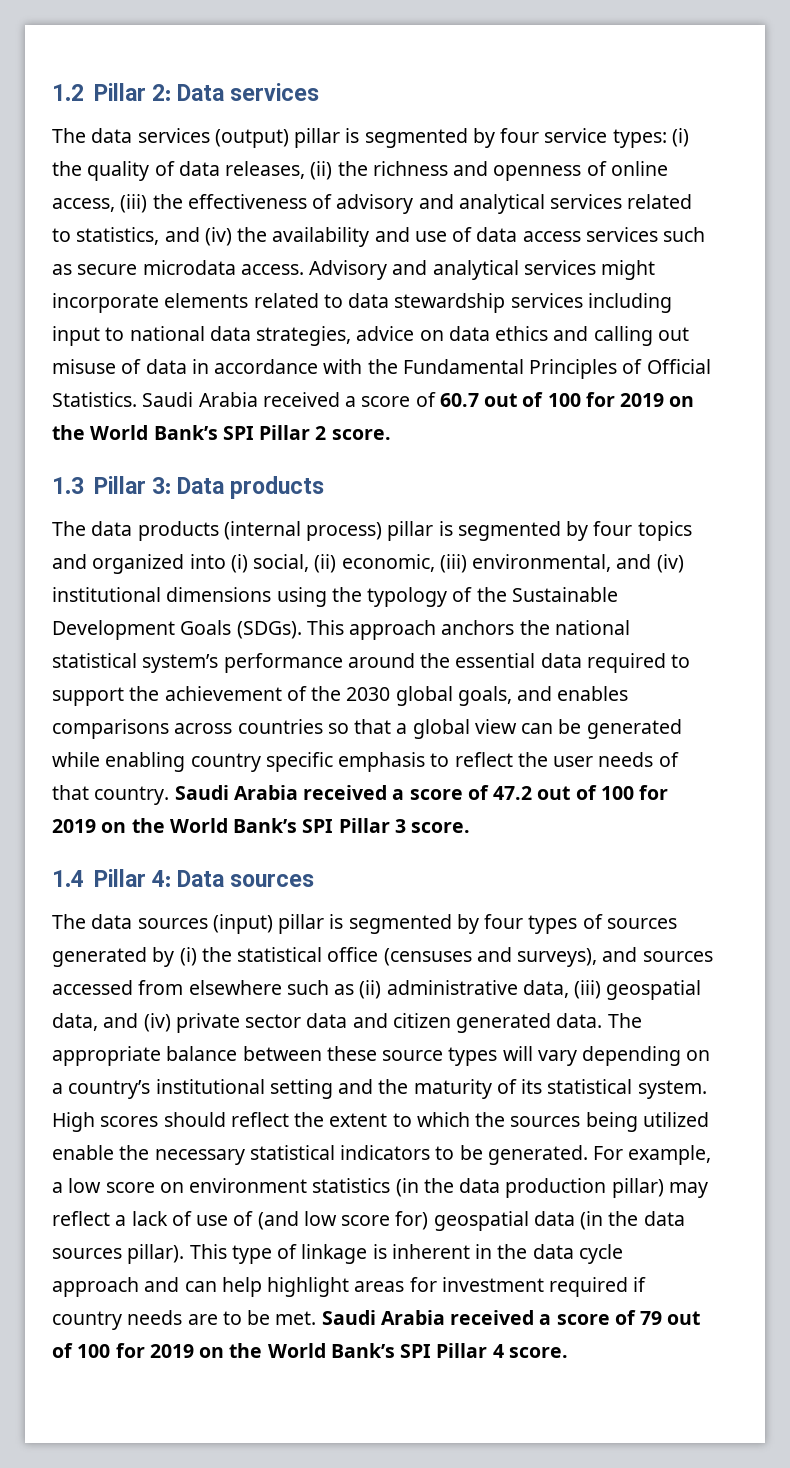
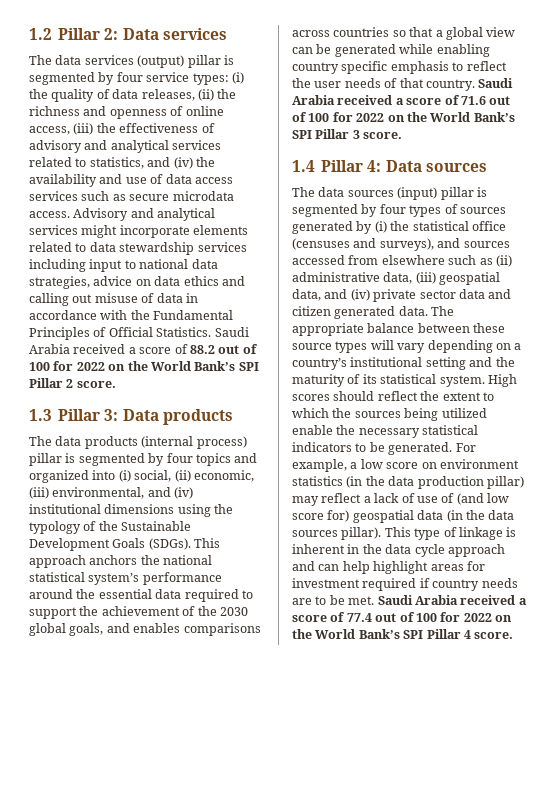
- Saudi Arabia received a score of 60.7 out of 100 for 2019 on the World Bank’s SPI Pillar 2 score.
+ Saudi Arabia received a score of 88.2 out of 100 for 2022 on the World Bank’s SPI Pillar 2 score.
- Saudi Arabia received a score of 47.2 out of 100 for 2019 on the World Bank’s SPI Pillar 3 score.
+ Saudi Arabia received a score of 71.6 out of 100 for 2022 on the World Bank’s SPI Pillar 3 score.
- Saudi Arabia received a score of 79 out of 100 for 2019 on the World Bank’s SPI Pillar 4 score.
+ Saudi Arabia received a score of 77.4 out of 100 for 2022 on the World Bank’s SPI Pillar 4 score.

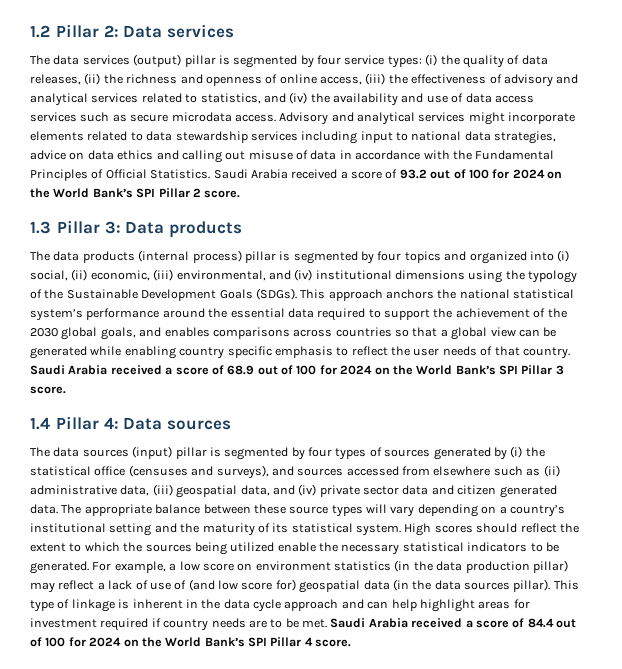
- Saudi Arabia received a score of 88.2 out of 100 for 2022 on the World Bank’s SPI Pillar 2 score.
+ Saudi Arabia received a score of 93.2 out of 100 for 2024 on the World Bank’s SPI Pillar 2 score.
- Saudi Arabia received a score of 71.6 out of 100 for 2022 on the World Bank’s SPI Pillar 3 score.
+ Saudi Arabia received a score of 68.9 out of 100 for 2024 on the World Bank’s SPI Pillar 3 score.
- Saudi Arabia received a score of 77.4 out of 100 for 2022 on the World Bank’s SPI Pillar 4 score.
+ Saudi Arabia received a score of 84.4 out of 100 for 2024 on the World Bank’s SPI Pillar 4 score.

